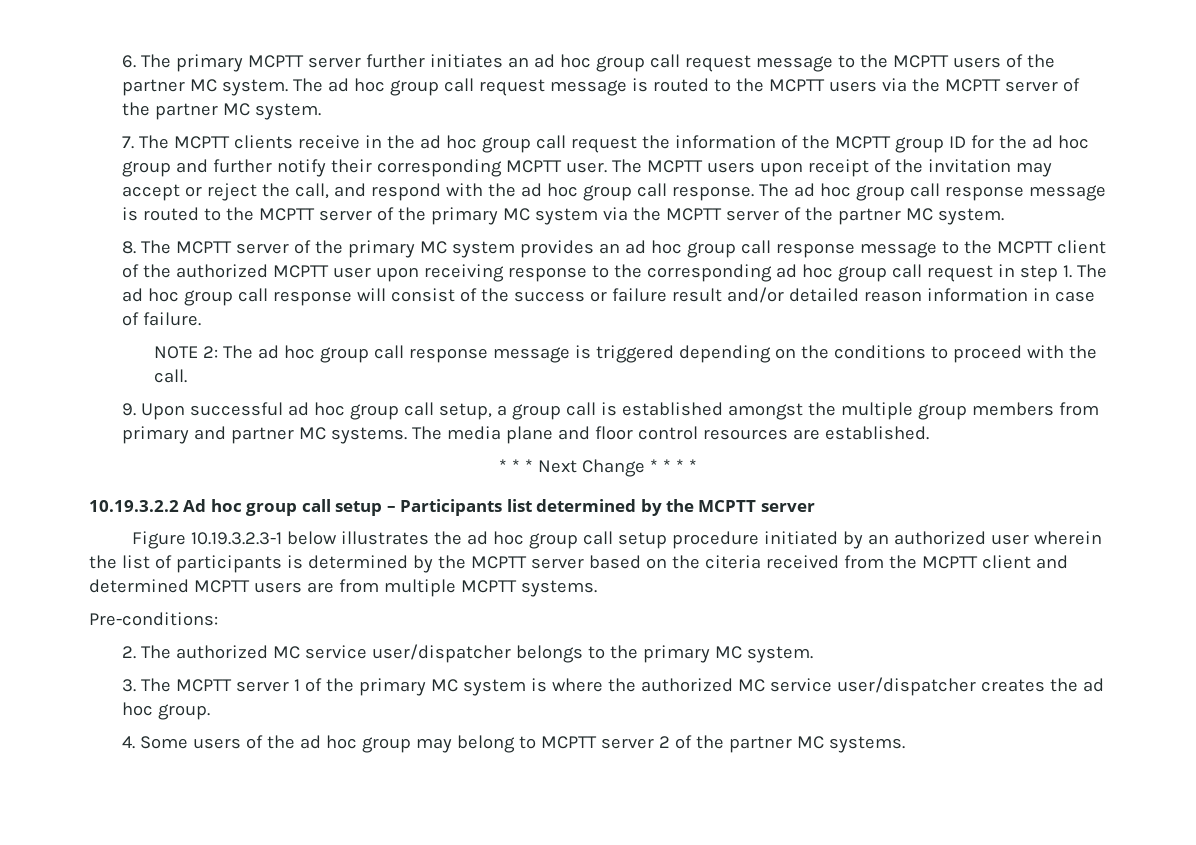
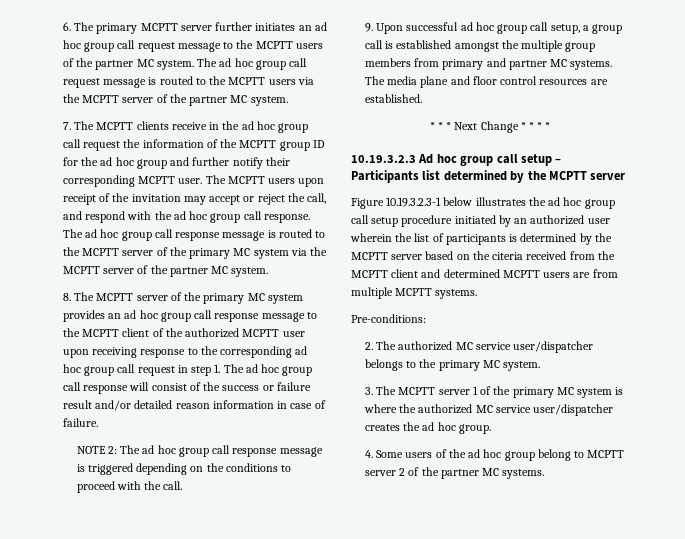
- 10.19.3.2.2 Ad hoc group call setup – Participants list determined by the MCPTT server
+ 10.19.3.2.3 Ad hoc group call setup – Participants list determined by the MCPTT server
- 4. Some users of the ad hoc group may belong to MCPTT server 2 of the partner MC systems.
+ 4. Some users of the ad hoc group belong to MCPTT server 2 of the partner MC systems.

